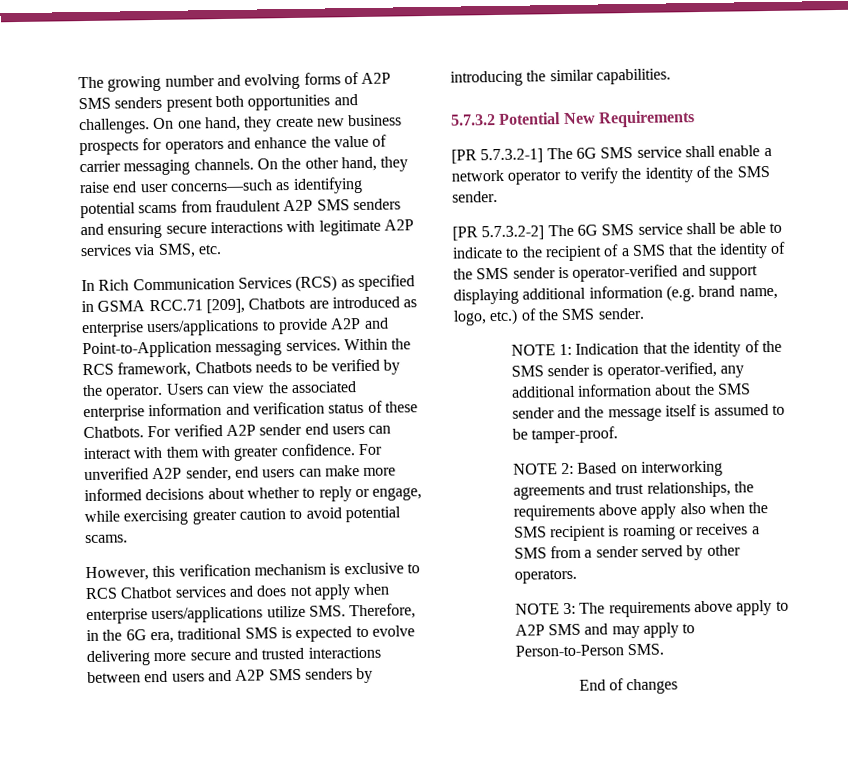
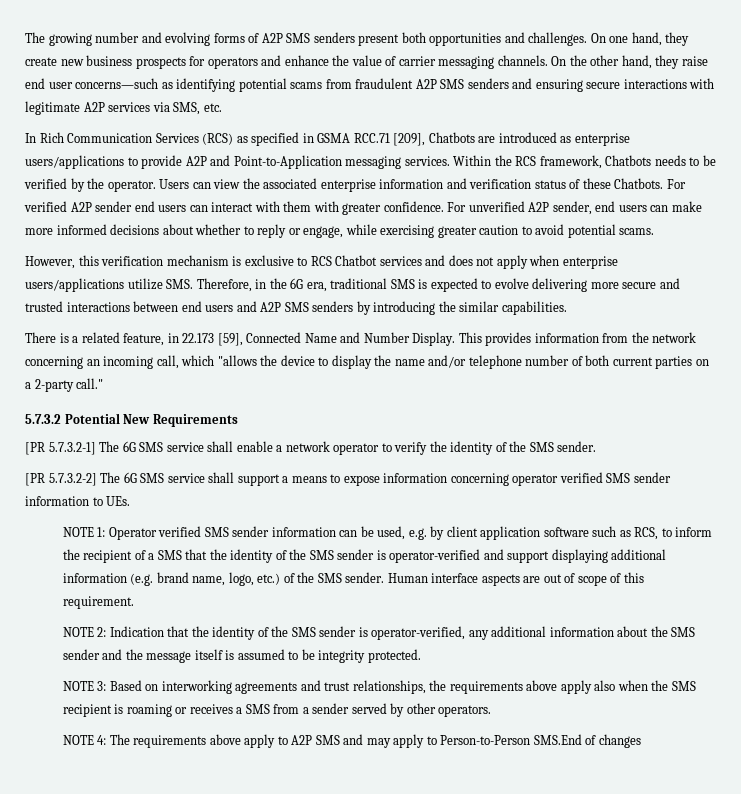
+ There is a related feature, in 22.173 [59], Connected Name and Number Display. This provides information from the network concerning an incoming call, which "allows the device to display the name and/or telephone number of both current parties on a 2-party call."
- [PR 5.7.3.2-2] The 6G SMS service shall be able to indicate to the recipient of a SMS that the identity of the SMS sender is operator-verified and support displaying additional information (e.g. brand name, logo, etc.) of the SMS sender.
- NOTE 1:
+ [PR 5.7.3.2-2] The 6G SMS service shall support a means to expose information concerning operator verified SMS sender information to UEs.
+ NOTE 1: Operator verified SMS sender information can be used, e.g. by client application software such as RCS, to inform the recipient of a SMS that the identity of the SMS sender is operator-verified and support displaying additional information (e.g. brand name, logo, etc.) of the SMS sender. Human interface aspects are out of scope of this requirement.
+ NOTE 2:
- Indication that the identity of the SMS sender is operator-verified, any additional information about the SMS sender and the message itself is assumed to be tamper-proof.
- NOTE 2:
+ Indication that the identity of the SMS sender is operator-verified, any additional information about the SMS sender and the message itself is assumed to be integrity protected.
+ NOTE 3:
- NOTE 3: The requirements above apply to A2P SMS and may apply to Person-to-Person SMS.
- End of changes
+ NOTE 4: The requirements above apply to A2P SMS and may apply to Person-to-Person SMS.End of changes

